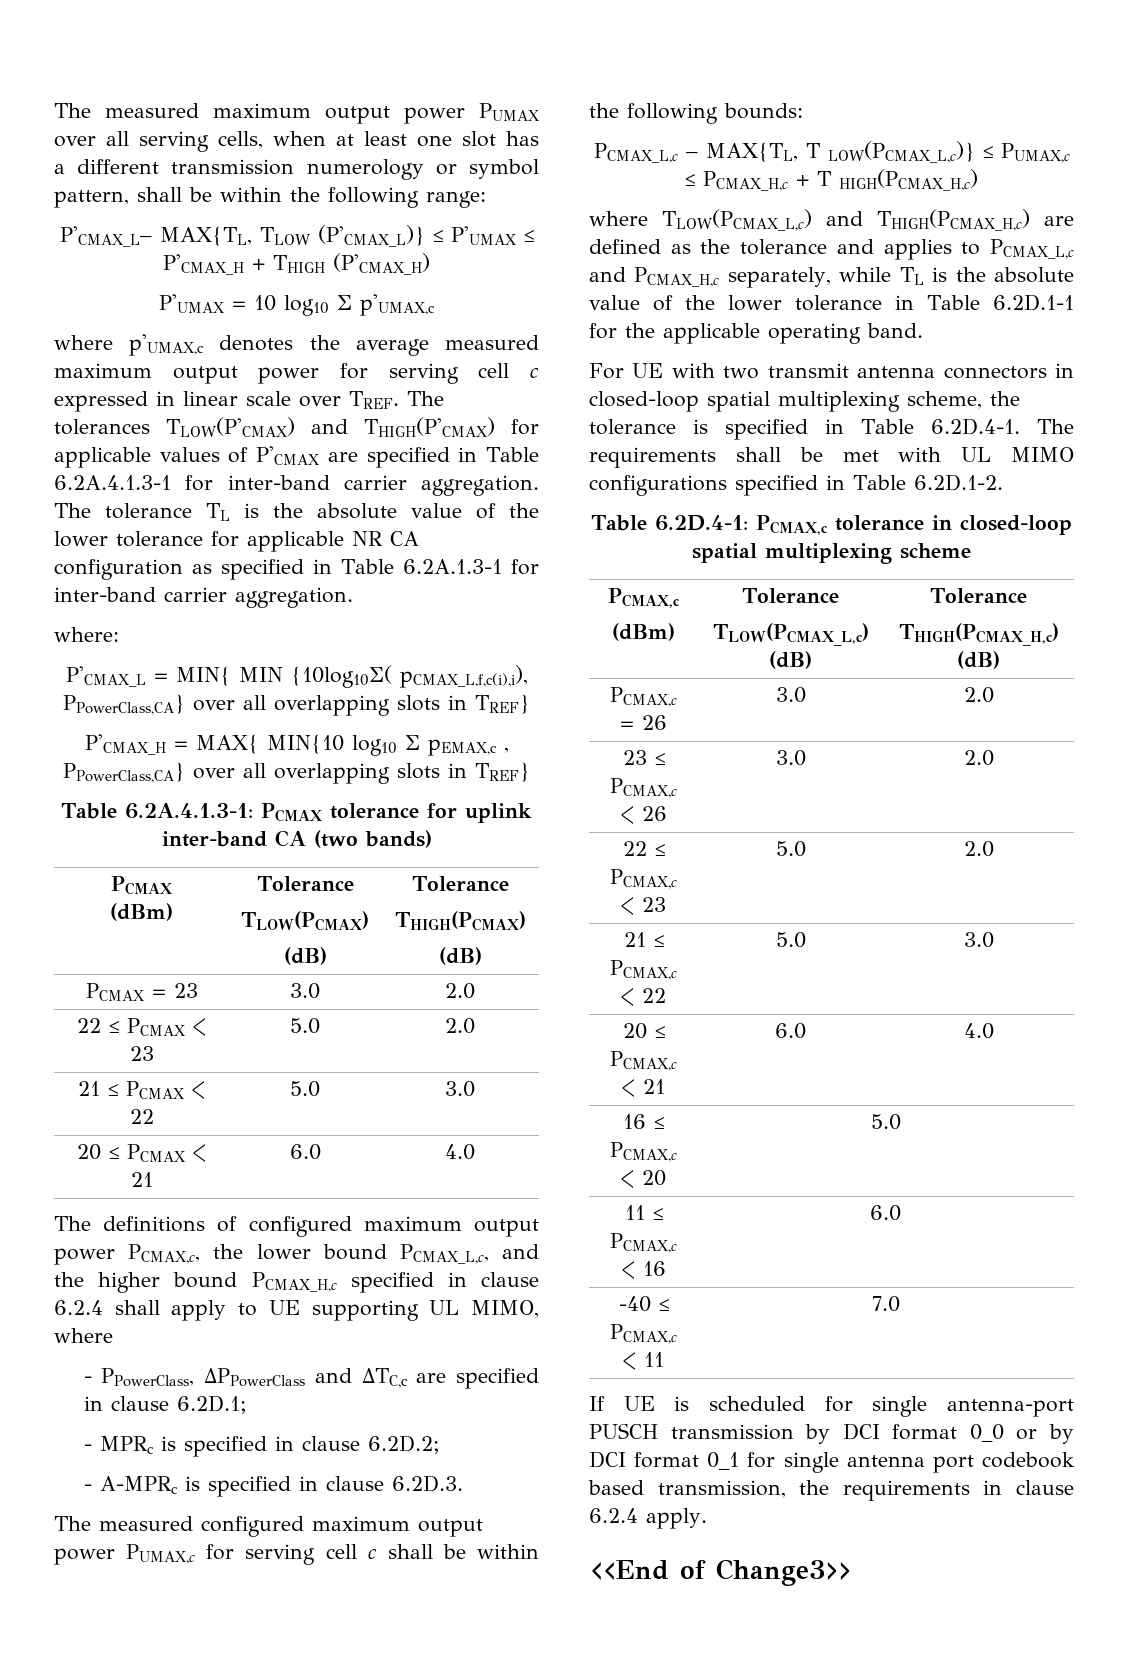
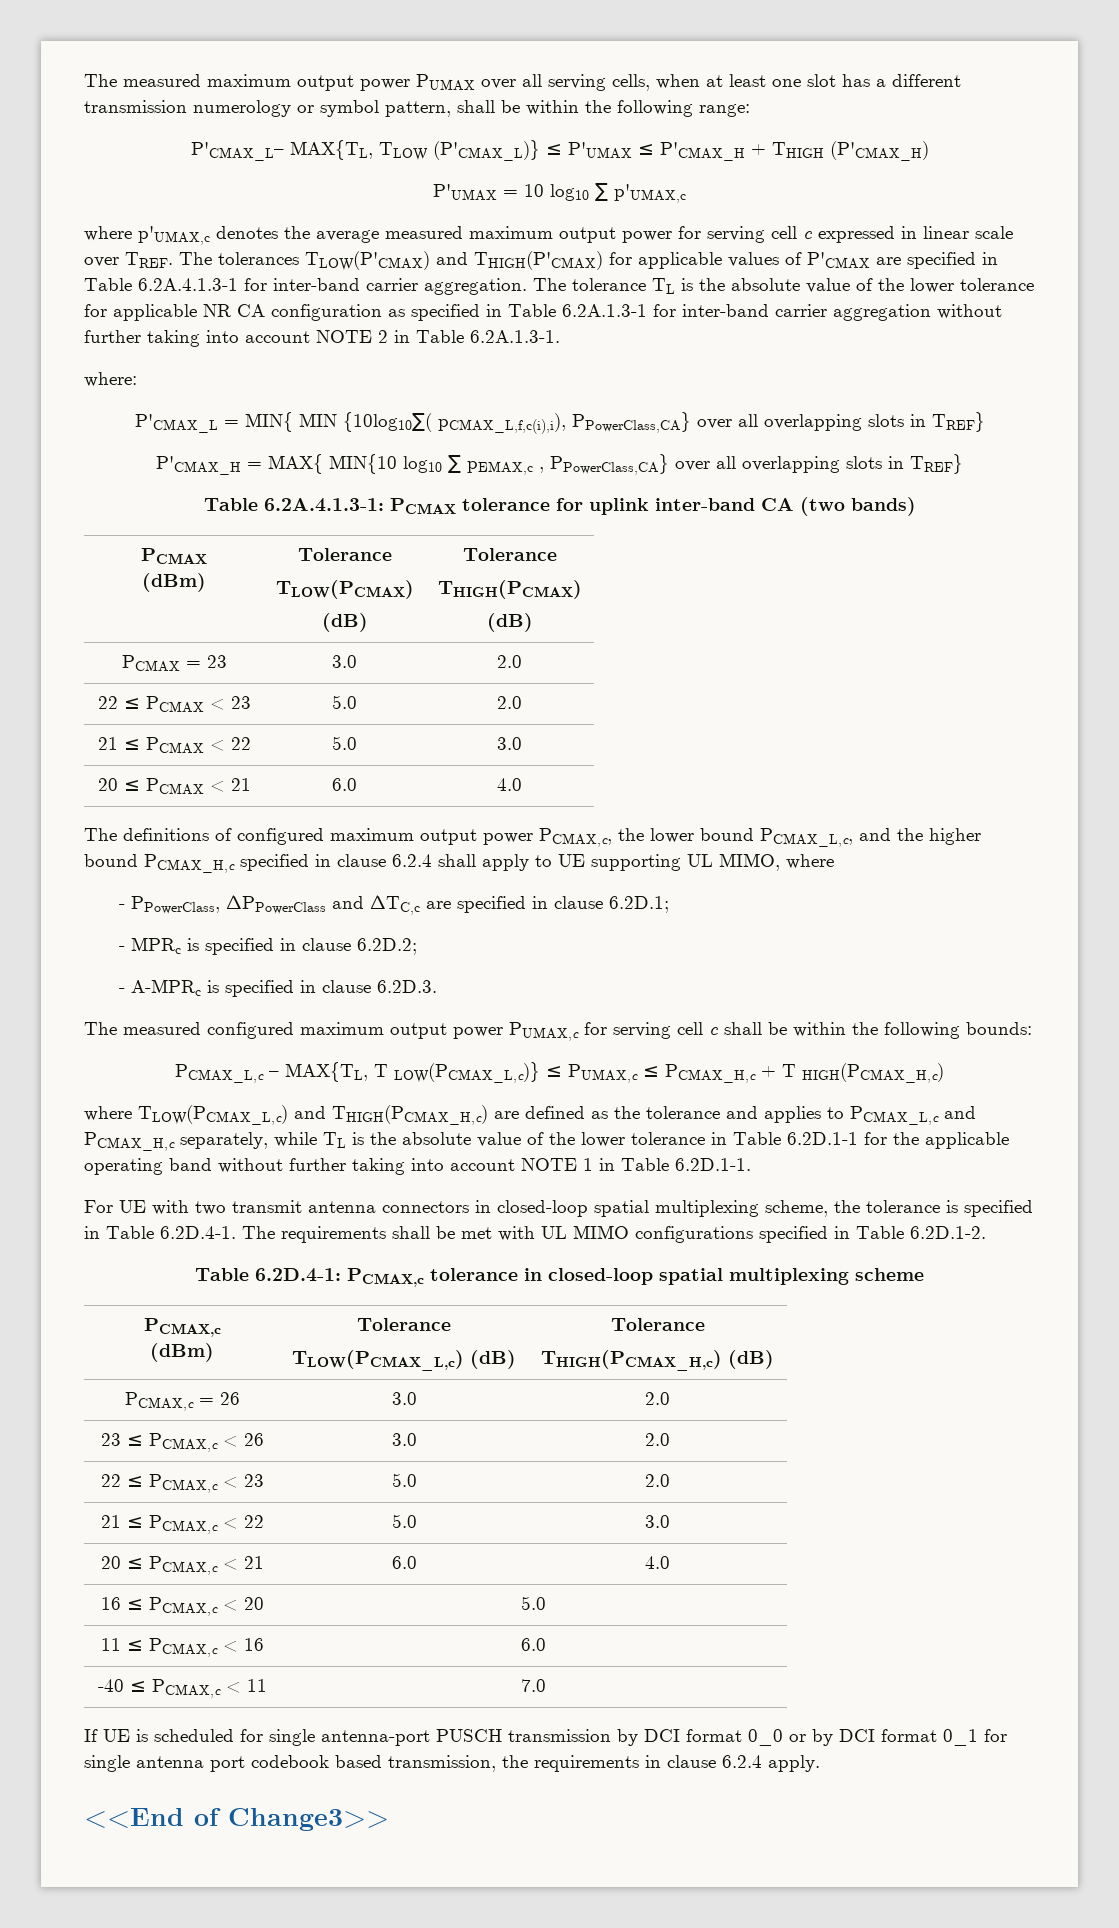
- The tolerance TL is the absolute value of the lower tolerance for applicable NR CA configuration as specified in Table 6.2A.1.3-1 for inter-band carrier aggregation.
+ The tolerance TL is the absolute value of the lower tolerance for applicable NR CA configuration as specified in Table 6.2A.1.3-1 for inter-band carrier aggregation without further taking into account NOTE 2 in Table 6.2A.1.3-1.
- where TLOW(PCMAX_L,c) and THIGH(PCMAX_H,c) are defined as the tolerance and applies to PCMAX_L,c and PCMAX_H,c separately, while TL is the absolute value of the lower tolerance in Table 6.2D.1-1 for the applicable operating band.
+ where TLOW(PCMAX_L,c) and THIGH(PCMAX_H,c) are defined as the tolerance and applies to PCMAX_L,c and PCMAX_H,c separately, while TL is the absolute value of the lower tolerance in Table 6.2D.1-1 for the applicable operating band without further taking into account NOTE 1 in Table 6.2D.1-1.

